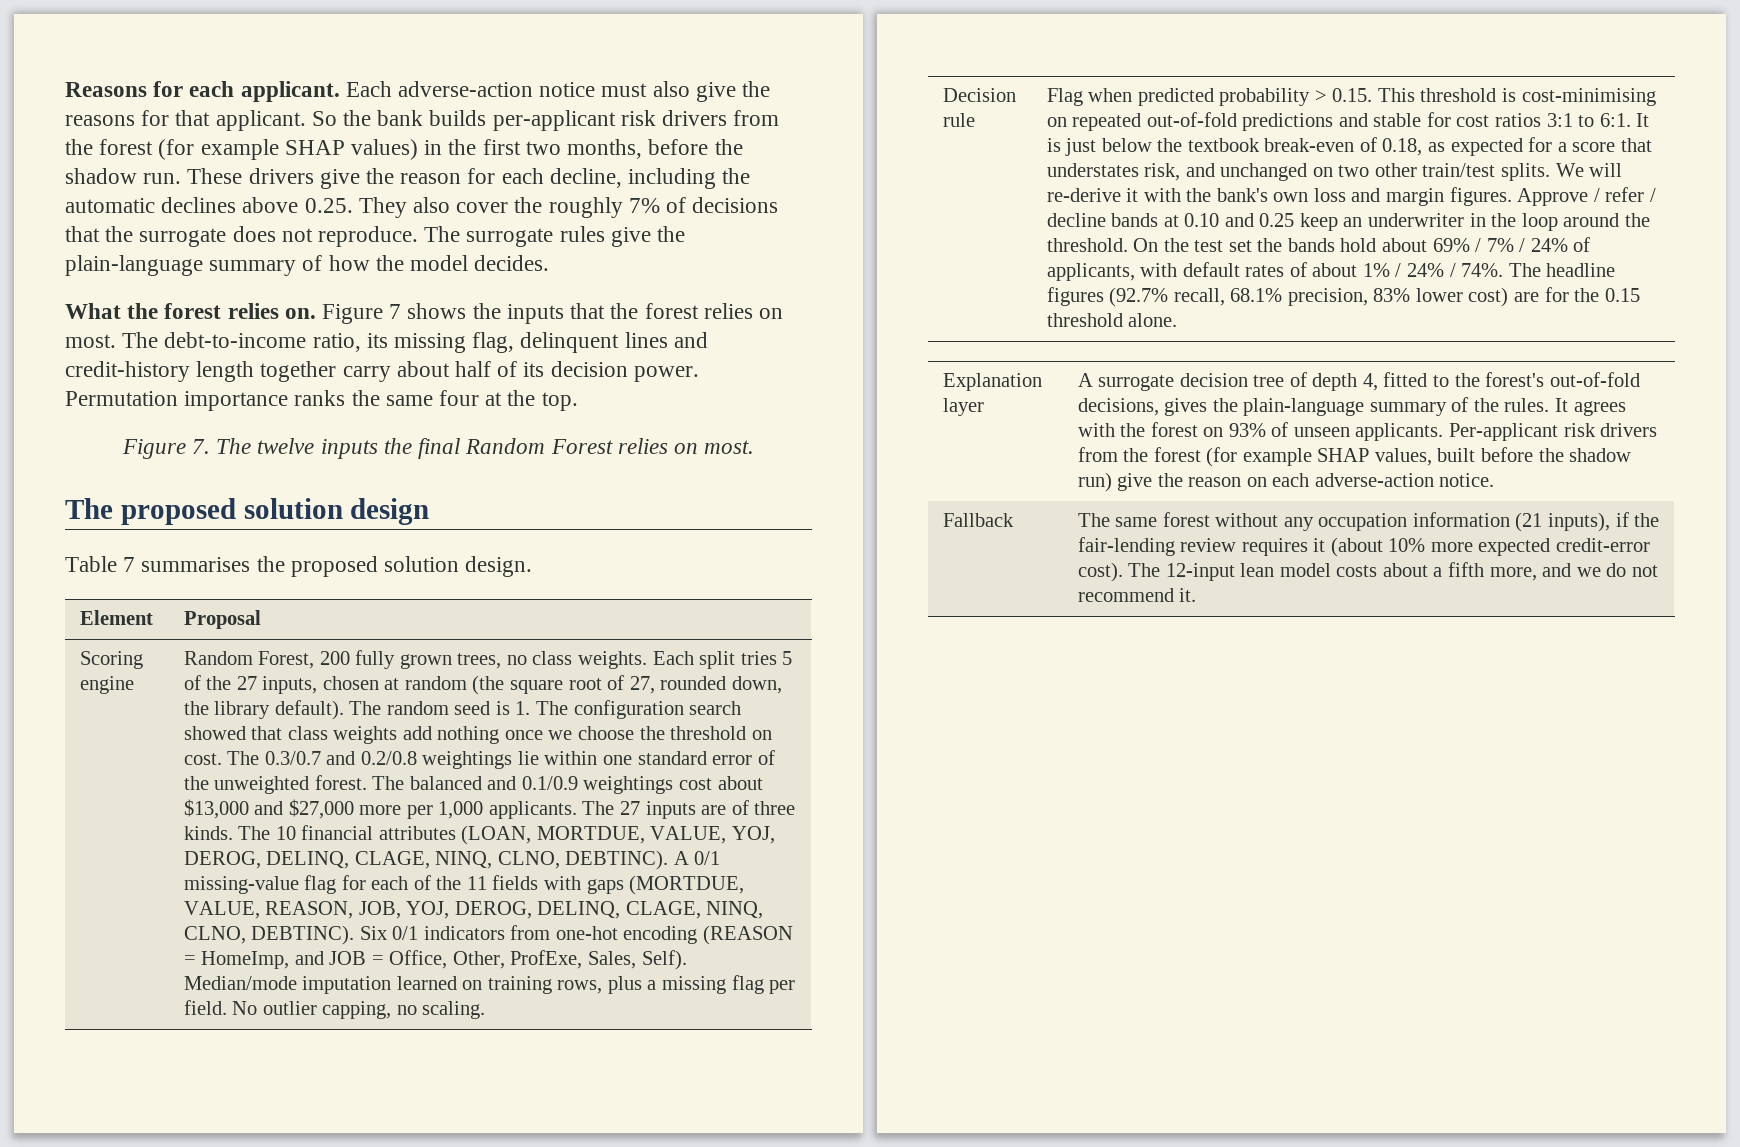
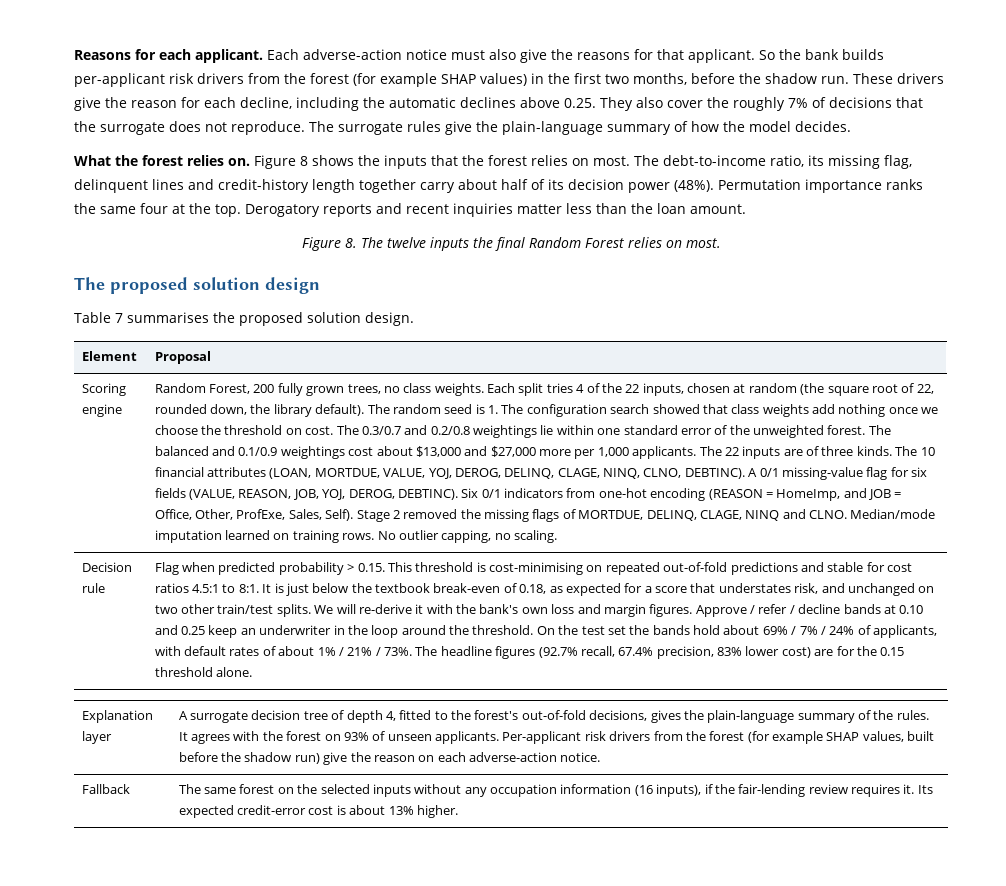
- Figure 7 shows the inputs that the forest relies on most.
+ Figure 8 shows the inputs that the forest relies on most.
- The debt-to-income ratio, its missing flag, delinquent lines and credit-history length together carry about half of its decision power.
+ The debt-to-income ratio, its missing flag, delinquent lines and credit-history length together carry about half of its decision power (48%).
- Permutation importance ranks the same four at the top.
- Figure 7. The twelve inputs the final Random Forest relies on most.
+ Permutation importance ranks the same four at the top. Derogatory reports and recent inquiries matter less than the loan amount.
+ Figure 8. The twelve inputs the final Random Forest relies on most.
- Each split tries 5 of the 27 inputs, chosen at random (the square root of 27, rounded down, the library default).
+ Each split tries 4 of the 22 inputs, chosen at random (the square root of 22, rounded down, the library default).
- The 27 inputs are of three kinds.
+ The 22 inputs are of three kinds.
- A 0/1 missing-value flag for each of the 11 fields with gaps (MORTDUE, VALUE, REASON, JOB, YOJ, DEROG, DELINQ, CLAGE, NINQ, CLNO, DEBTINC).
+ A 0/1 missing-value flag for six fields (VALUE, REASON, JOB, YOJ, DEROG, DEBTINC).
+ Stage 2 removed the missing flags of MORTDUE, DELINQ, CLAGE, NINQ and CLNO.
- Median/mode imputation learned on training rows, plus a missing flag per field.
+ Median/mode imputation learned on training rows.
- Flag when predicted probability > 0.15. This threshold is cost-minimising on repeated out-of-fold predictions and stable for cost ratios 3:1 to 6:1.
+ Flag when predicted probability > 0.15. This threshold is cost-minimising on repeated out-of-fold predictions and stable for cost ratios 4.5:1 to 8:1.
- On the test set the bands hold about 69% / 7% / 24% of applicants, with default rates of about 1% / 24% / 74%.
+ On the test set the bands hold about 69% / 7% / 24% of applicants, with default rates of about 1% / 21% / 73%.
- The headline figures (92.7% recall, 68.1% precision, 83% lower cost) are for the 0.15 threshold alone.
+ The headline figures (92.7% recall, 67.4% precision, 83% lower cost) are for the 0.15 threshold alone.
- Fallback | The same forest without any occupation information (21 inputs), if the fair-lending review requires it (about 10% more expected credit-error cost). The 12-input lean model costs about a fifth more, and we do not recommend it.
+ Fallback | The same forest on the selected inputs without any occupation information (16 inputs), if the fair-lending review requires it. Its expected credit-error cost is about 13% higher.

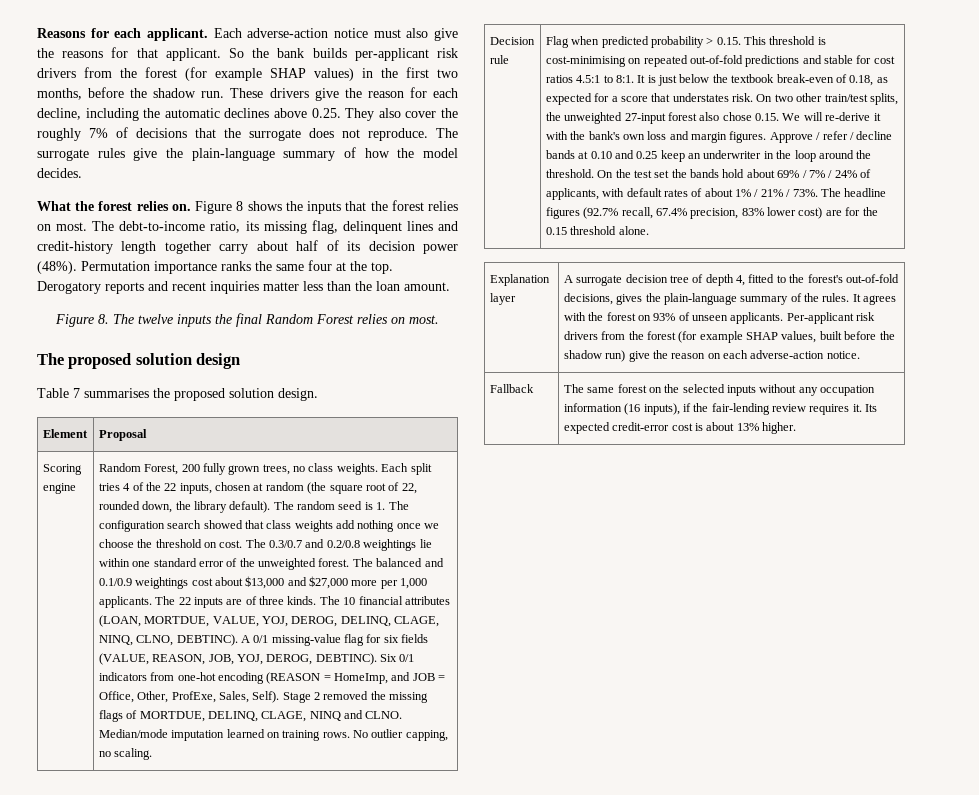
- It is just below the textbook break-even of 0.18, as expected for a score that understates risk, and unchanged on two other train/test splits. We will re-derive it with the bank's own loss and margin figures.
+ It is just below the textbook break-even of 0.18, as expected for a score that understates risk. On two other train/test splits, the unweighted 27-input forest also chose 0.15. We will re-derive it with the bank's own loss and margin figures.

